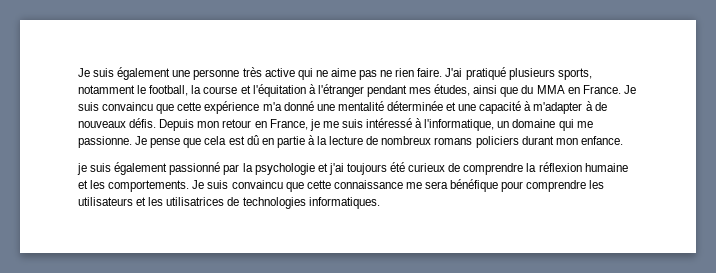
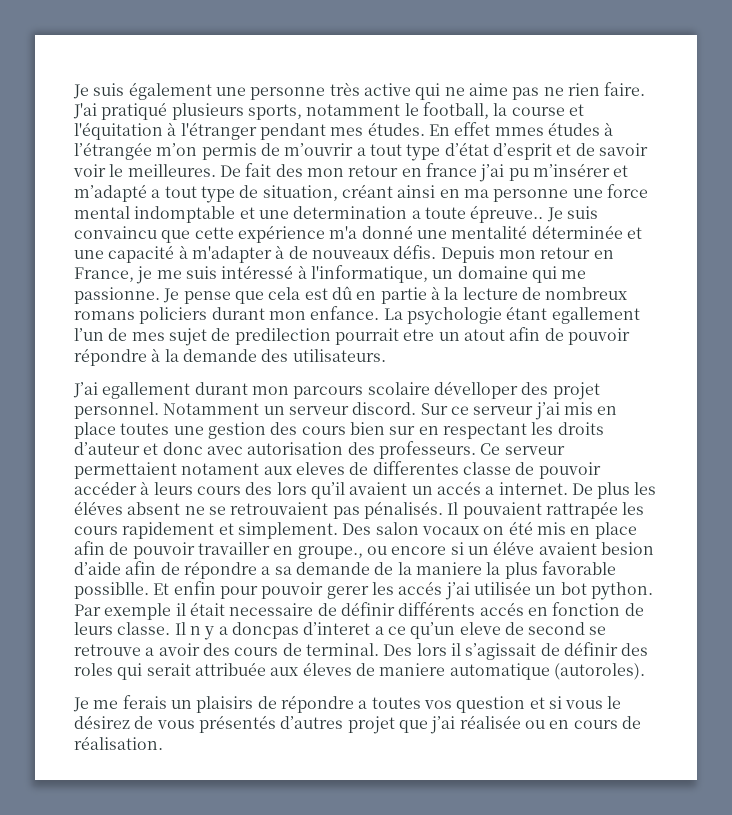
- J'ai pratiqué plusieurs sports, notamment le football, la course et l'équitation à l'étranger pendant mes études, ainsi que du MMA en France.
+ J'ai pratiqué plusieurs sports, notamment le football, la course et l'équitation à l'étranger pendant mes études. En effet mmes études à l’étrangée m’on permis de m’ouvrir a tout type d’état d’esprit et de savoir voir le meilleures. De fait des mon retour en france j’ai pu m’insérer et m’adapté a tout type de situation, créant ainsi en ma personne une force mental indomptable et une determination a toute épreuve..
- Je pense que cela est dû en partie à la lecture de nombreux romans policiers durant mon enfance.
- je suis également passionné par la psychologie et j'ai toujours été curieux de comprendre la réflexion humaine et les comportements. Je suis convaincu que cette connaissance me sera bénéfique pour comprendre les utilisateurs et les utilisatrices de technologies informatiques.
+ Je pense que cela est dû en partie à la lecture de nombreux romans policiers durant mon enfance. La psychologie étant egallement l’un de mes sujet de predilection pourrait etre un atout afin de pouvoir répondre à la demande des utilisateurs.
+ J’ai egallement durant mon parcours scolaire dévelloper des projet personnel. Notamment un serveur discord. Sur ce serveur j’ai mis en place toutes une gestion des cours bien sur en respectant les droits d’auteur et donc avec autorisation des professeurs. Ce serveur permettaient notament aux eleves de differentes classe de pouvoir accéder à leurs cours des lors qu’il avaient un accés a internet. De plus les éléves absent ne se retrouvaient pas pénalisés. Il pouvaient rattrapée les cours rapidement et simplement. Des salon vocaux on été mis en place afin de pouvoir travailler en groupe., ou encore si un éléve avaient besion d’aide afin de répondre a sa demande de la maniere la plus favorable possiblle. Et enfin pour pouvoir gerer les accés j’ai utilisée un bot python. Par exemple il était necessaire de définir différents accés en fonction de leurs classe. Il n y a doncpas d’interet a ce qu’un eleve de second se retrouve a avoir des cours de terminal. Des lors il s’agissait de définir des roles qui serait attribuée aux éleves de maniere automatique (autoroles).
+ Je me ferais un plaisirs de répondre a toutes vos question et si vous le désirez de vous présentés d’autres projet que j’ai réalisée ou en cours de réalisation.

